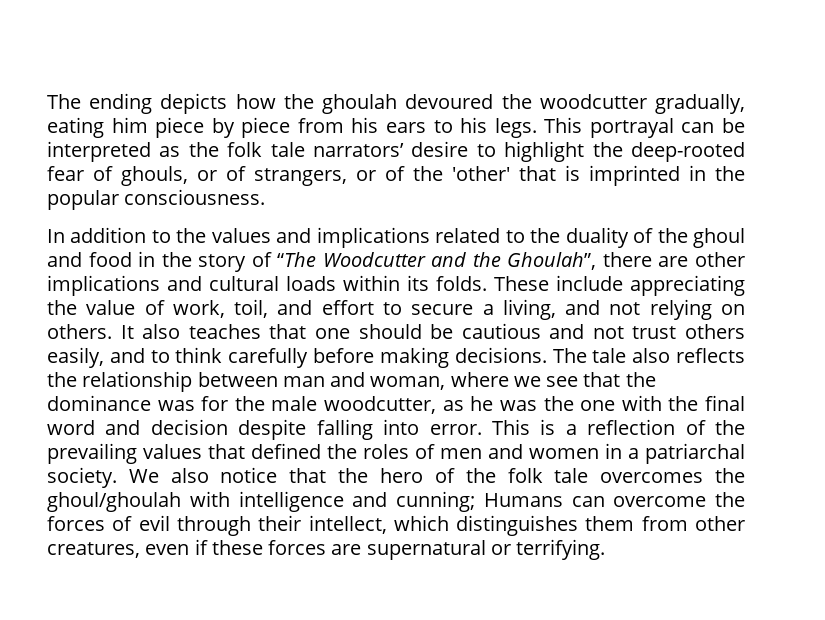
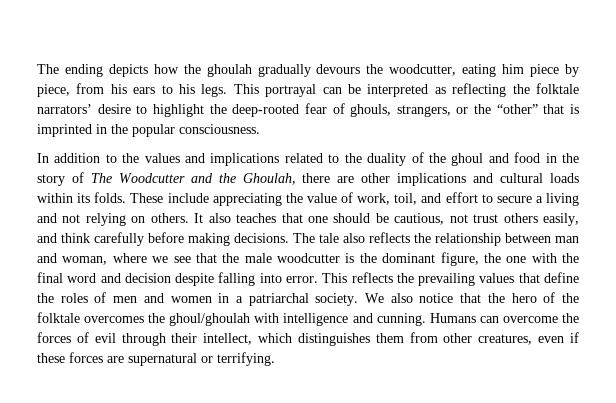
- The ending depicts how the ghoulah devoured the woodcutter gradually, eating him piece by piece from his ears to his legs.
+ The ending depicts how the ghoulah gradually devours the woodcutter, eating him piece by piece, from his ears to his legs.
- This portrayal can be interpreted as the folk tale narrators’ desire to highlight the deep-rooted fear of ghouls, or of strangers, or of the 'other' that is imprinted in the popular consciousness.
+ This portrayal can be interpreted as reflecting the folktale narrators’ desire to highlight the deep-rooted fear of ghouls, strangers, or the “other” that is imprinted in the popular consciousness.
- In addition to the values and implications related to the duality of the ghoul and food in the story of “The Woodcutter and the Ghoulah”, there are other implications and cultural loads within its folds.
+ In addition to the values and implications related to the duality of the ghoul and food in the story of The Woodcutter and the Ghoulah, there are other implications and cultural loads within its folds.
- These include appreciating the value of work, toil, and effort to secure a living, and not relying on others.
+ These include appreciating the value of work, toil, and effort to secure a living and not relying on others.
- It also teaches that one should be cautious and not trust others easily, and to think carefully before making decisions.
+ It also teaches that one should be cautious, not trust others easily, and think carefully before making decisions.
- The tale also reflects the relationship between man and woman, where we see that the dominance was for the male woodcutter, as he was the one with the final word and decision despite falling into error.
+ The tale also reflects the relationship between man and woman, where we see that the male woodcutter is the dominant figure, the one with the final word and decision despite falling into error.
- This is a reflection of the prevailing values that defined the roles of men and women in a patriarchal society.
+ This reflects the prevailing values that define the roles of men and women in a patriarchal society.
- We also notice that the hero of the folk tale overcomes the ghoul/ghoulah with intelligence and cunning; Humans can overcome the forces of evil through their intellect, which distinguishes them from other creatures, even if these forces are supernatural or terrifying.
+ We also notice that the hero of the folktale overcomes the ghoul/ghoulah with intelligence and cunning. Humans can overcome the forces of evil through their intellect, which distinguishes them from other creatures, even if these forces are supernatural or terrifying.

